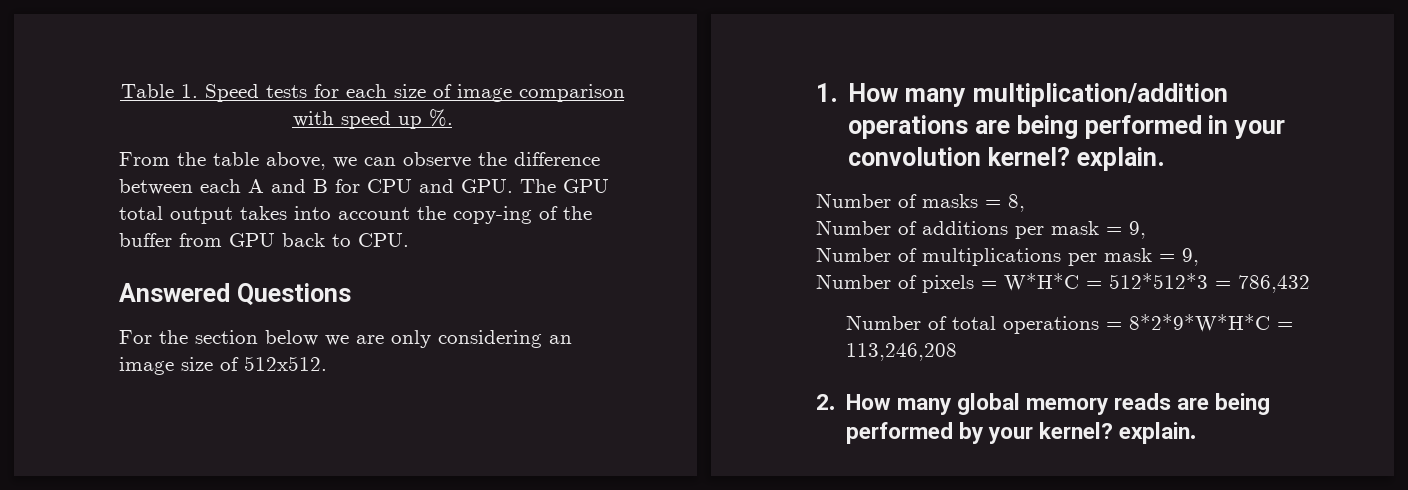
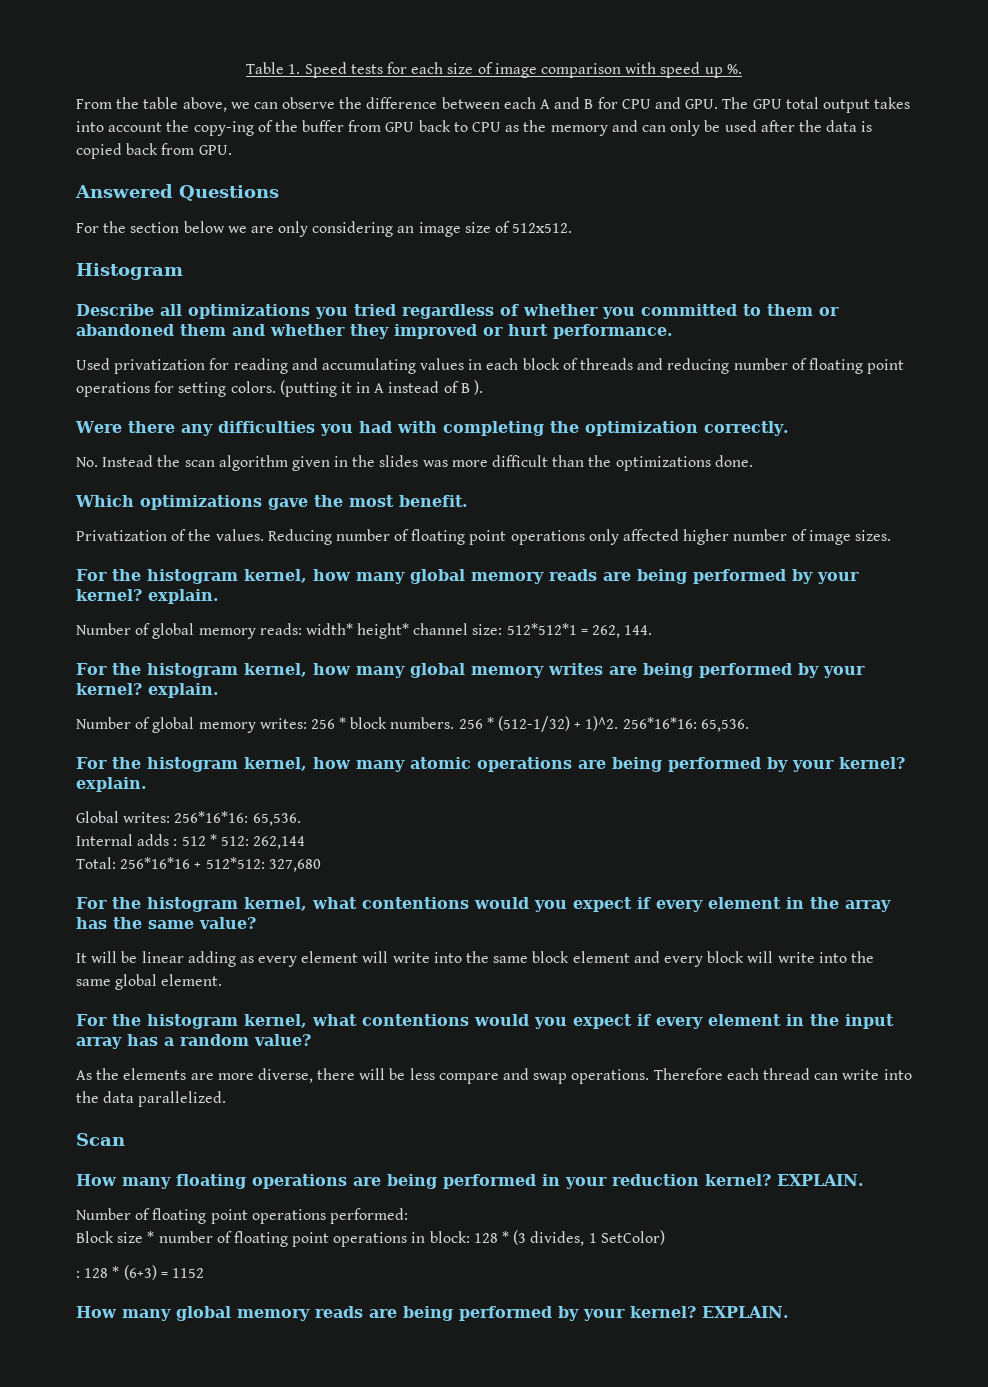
- From the table above, we can observe the difference between each A and B for CPU and GPU. The GPU total output takes into account the copy-ing of the buffer from GPU back to CPU.
+ From the table above, we can observe the difference between each A and B for CPU and GPU. The GPU total output takes into account the copy-ing of the buffer from GPU back to CPU as the memory and can only be used after the data is copied back from GPU.
- 1. How many multiplication/addition operations are being performed in your convolution kernel? explain.
- Number of masks = 8,
- Number of additions per mask = 9,
- Number of multiplications per mask = 9,
- Number of pixels = W*H*C = 512*512*3 = 786,432
- Number of total operations = 8*2*9*W*H*C = 113,246,208
- 2. How many global memory reads are being performed by your kernel? explain.
+ Histogram
+ Describe all optimizations you tried regardless of whether you committed to them or abandoned them and whether they improved or hurt performance.
+ Used privatization for reading and accumulating values in each block of threads and reducing number of floating point operations for setting colors. (putting it in A instead of B ).
+ Were there any difficulties you had with completing the optimization correctly.
+ No. Instead the scan algorithm given in the slides was more difficult than the optimizations done.
+ Which optimizations gave the most benefit.
+ Privatization of the values. Reducing number of floating point operations only affected higher number of image sizes.
+ For the histogram kernel, how many global memory reads are being performed by your kernel? explain.
+ Number of global memory reads: width* height* channel size: 512*512*1 = 262, 144.
+ For the histogram kernel, how many global memory writes are being performed by your kernel? explain.
+ Number of global memory writes: 256 * block numbers. 256 * (512-1/32) + 1)^2. 256*16*16: 65,536.
+ For the histogram kernel, how many atomic operations are being performed by your kernel? explain.
+ Global writes: 256*16*16: 65,536.
+ Internal adds : 512 * 512: 262,144
+ Total: 256*16*16 + 512*512: 327,680
+ For the histogram kernel, what contentions would you expect if every element in the array has the same value?
+ It will be linear adding as every element will write into the same block element and every block will write into the same global element.
+ For the histogram kernel, what contentions would you expect if every element in the input array has a random value?
+ As the elements are more diverse, there will be less compare and swap operations. Therefore each thread can write into the data parallelized.
+ Scan
+ How many floating operations are being performed in your reduction kernel? EXPLAIN.
+ Number of floating point operations performed:
+ Block size * number of floating point operations in block: 128 * (3 divides, 1 SetColor)
+ : 128 * (6+3) = 1152
+ How many global memory reads are being performed by your kernel? EXPLAIN.

